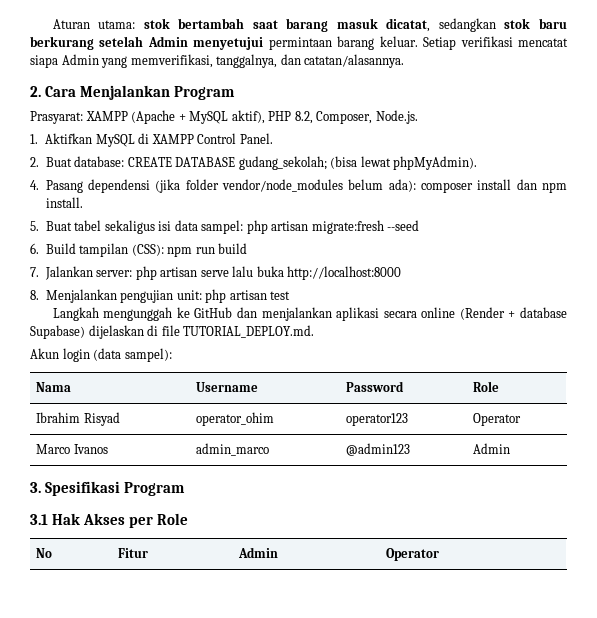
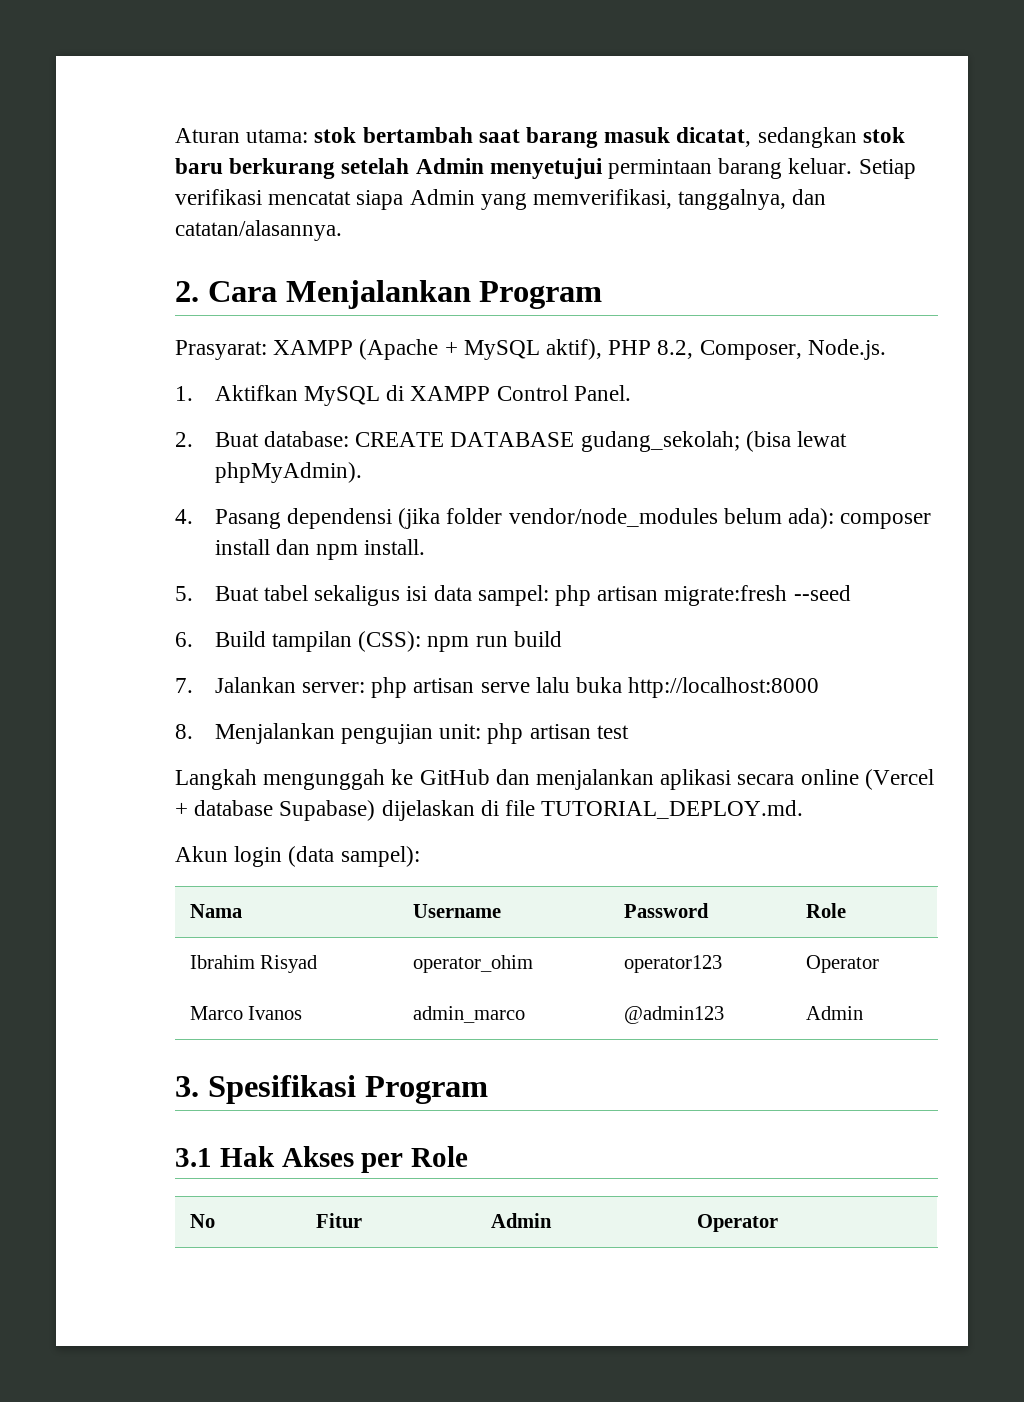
- Langkah mengunggah ke GitHub dan menjalankan aplikasi secara online (Render + database Supabase) dijelaskan di file TUTORIAL_DEPLOY.md.
+ Langkah mengunggah ke GitHub dan menjalankan aplikasi secara online (Vercel + database Supabase) dijelaskan di file TUTORIAL_DEPLOY.md.

